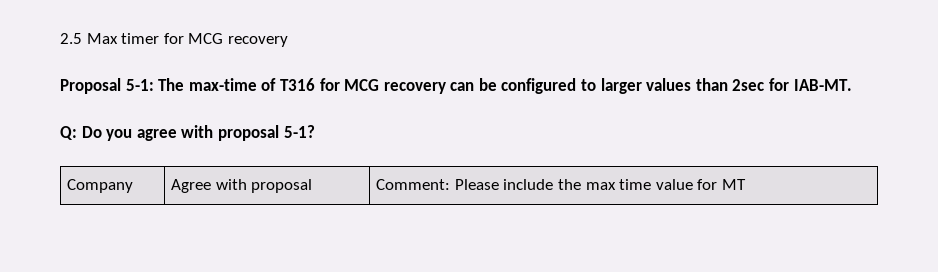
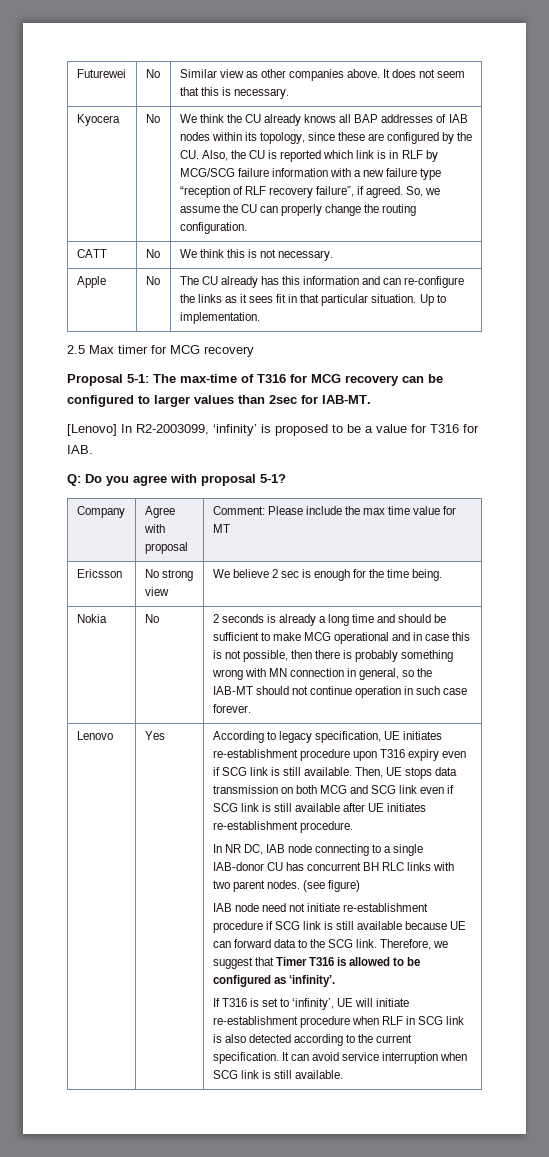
+ Futurewei | No | Similar view as other companies above. It does not seem that this is necessary.
+ Kyocera | No | We think the CU already knows all BAP addresses of IAB nodes within its topology, since these are configured by the CU. Also, the CU is reported which link is in RLF by MCG/SCG failure information with a new failure type “reception of RLF recovery failure”, if agreed. So, we assume the CU can properly change the routing configuration.
+ CATT | No | We think this is not necessary.
+ Apple | No | The CU already has this information and can re-configure the links as it sees fit in that particular situation. Up to implementation.
+ [Lenovo] In R2-2003099, ‘infinity’ is proposed to be a value for T316 for IAB.
+ Ericsson | No strong view | We believe 2 sec is enough for the time being.
+ Nokia | No | 2 seconds is already a long time and should be sufficient to make MCG operational and in case this is not possible, then there is probably something wrong with MN connection in general, so the IAB-MT should not continue operation in such case forever.
+ Lenovo | Yes | According to legacy specification, UE initiates re-establishment procedure upon T316 expiry even if SCG link is still available. Then, UE stops data transmission on both MCG and SCG link even if SCG link is still available after UE initiates re-establishment procedure.
+ In NR DC, IAB node connecting to a single IAB-donor CU has concurrent BH RLC links with two parent nodes. (see figure)
+ IAB node need not initiate re-establishment procedure if SCG link is still available because UE can forward data to the SCG link. Therefore, we suggest that Timer T316 is allowed to be configured as ‘infinity’.
+ If T316 is set to ‘infinity’, UE will initiate re-establishment procedure when RLF in SCG link is also detected according to the current specification. It can avoid service interruption when SCG link is still available.

